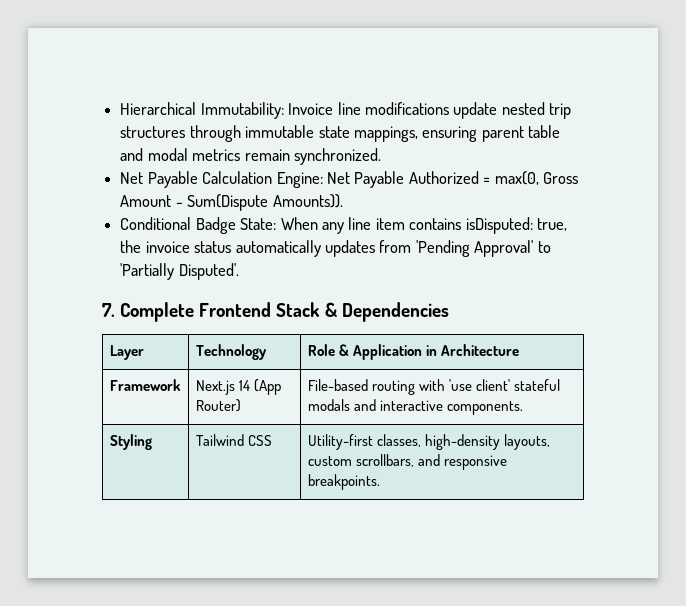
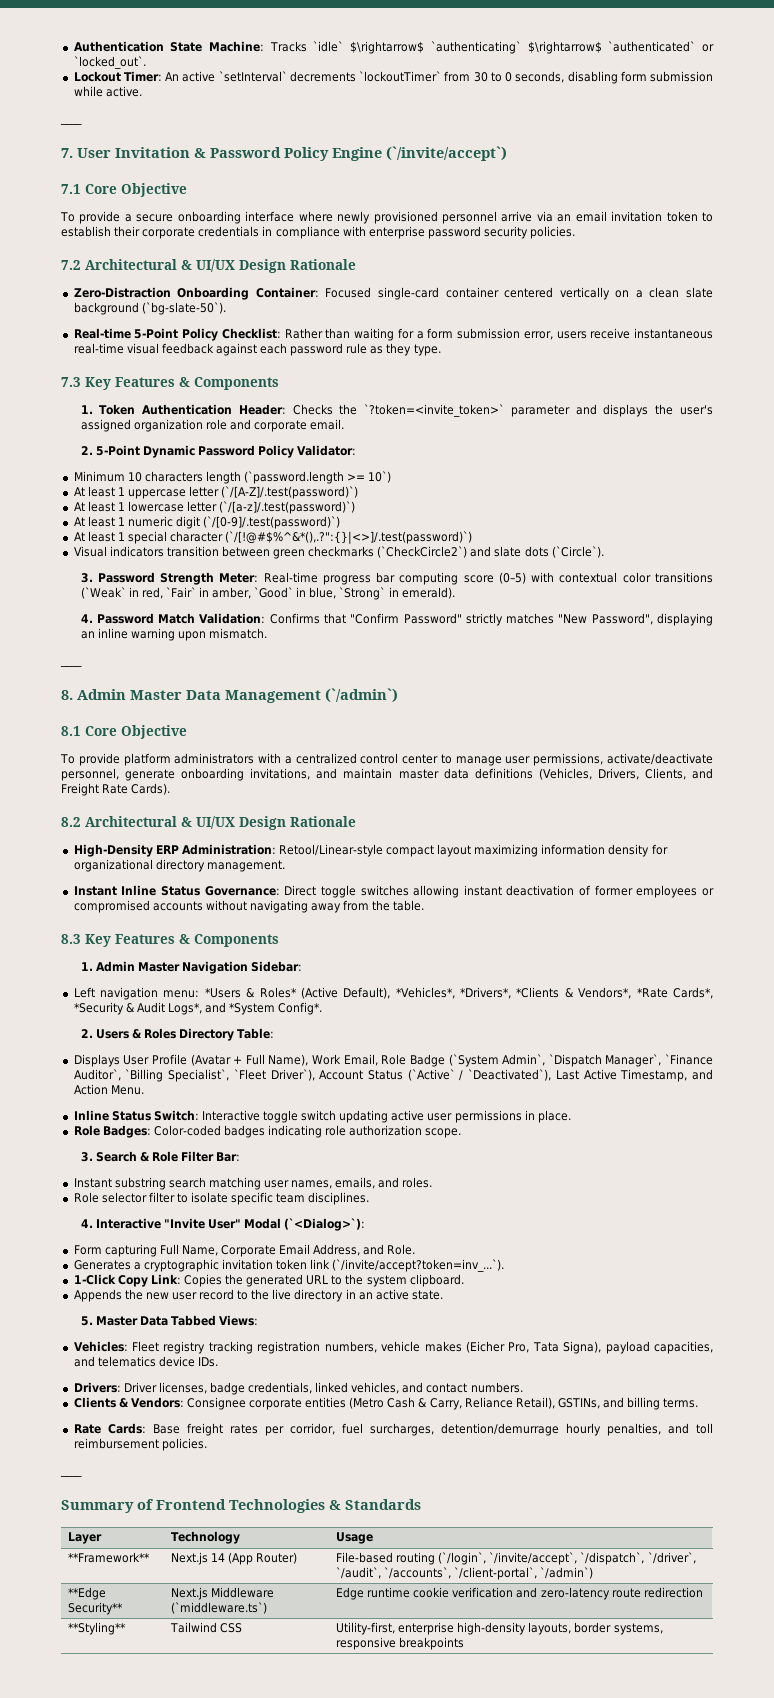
- Hierarchical Immutability: Invoice line modifications update nested trip structures through immutable state mappings, ensuring parent table and modal metrics remain synchronized.
- Net Payable Calculation Engine: Net Payable Authorized = max(0, Gross Amount - Sum(Dispute Amounts)).
- Conditional Badge State: When any line item contains isDisputed: true, the invoice status automatically updates from 'Pending Approval' to 'Partially Disputed'.
- 7. Complete Frontend Stack & Dependencies
- Layer | Technology | Role & Application in Architecture
- Framework | Next.js 14 (App Router) | File-based routing with 'use client' stateful modals and interactive components.
- Styling | Tailwind CSS | Utility-first classes, high-density layouts, custom scrollbars, and responsive breakpoints.
+ Authentication State Machine: Tracks `idle` $\rightarrow$ `authenticating` $\rightarrow$ `authenticated` or `locked_out`.
+ Lockout Timer: An active `setInterval` decrements `lockoutTimer` from 30 to 0 seconds, disabling form submission while active.
+ ____
+ 7. User Invitation & Password Policy Engine (`/invite/accept`)
+ 7.1 Core Objective
+ To provide a secure onboarding interface where newly provisioned personnel arrive via an email invitation token to establish their corporate credentials in compliance with enterprise password security policies.
+ 7.2 Architectural & UI/UX Design Rationale
+ Zero-Distraction Onboarding Container: Focused single-card container centered vertically on a clean slate background (`bg-slate-50`).
+ Real-time 5-Point Policy Checklist: Rather than waiting for a form submission error, users receive instantaneous real-time visual feedback against each password rule as they type.
+ 7.3 Key Features & Components
+ 1. Token Authentication Header: Checks the `?token=<invite_token>` parameter and displays the user's assigned organization role and corporate email.
+ 2. 5-Point Dynamic Password Policy Validator:
+ Minimum 10 characters length (`password.length >= 10`)
+ At least 1 uppercase letter (`/[A-Z]/.test(password)`)
+ At least 1 lowercase letter (`/[a-z]/.test(password)`)
+ At least 1 numeric digit (`/[0-9]/.test(password)`)
+ At least 1 special character (`/[!@#$%^&*(),.?":{}|<>]/.test(password)`)
+ Visual indicators transition between green checkmarks (`CheckCircle2`) and slate dots (`Circle`).
+ 3. Password Strength Meter: Real-time progress bar computing score (0–5) with contextual color transitions (`Weak` in red, `Fair` in amber, `Good` in blue, `Strong` in emerald).
+ 4. Password Match Validation: Confirms that "Confirm Password" strictly matches "New Password", displaying an inline warning upon mismatch.
+ ____
+ 8. Admin Master Data Management (`/admin`)
+ 8.1 Core Objective
+ To provide platform administrators with a centralized control center to manage user permissions, activate/deactivate personnel, generate onboarding invitations, and maintain master data definitions (Vehicles, Drivers, Clients, and Freight Rate Cards).
+ 8.2 Architectural & UI/UX Design Rationale
+ High-Density ERP Administration: Retool/Linear-style compact layout maximizing information density for organizational directory management.
+ Instant Inline Status Governance: Direct toggle switches allowing instant deactivation of former employees or compromised accounts without navigating away from the table.
+ 8.3 Key Features & Components
+ 1. Admin Master Navigation Sidebar:
+ Left navigation menu: *Users & Roles* (Active Default), *Vehicles*, *Drivers*, *Clients & Vendors*, *Rate Cards*, *Security & Audit Logs*, and *System Config*.
+ 2. Users & Roles Directory Table:
+ Displays User Profile (Avatar + Full Name), Work Email, Role Badge (`System Admin`, `Dispatch Manager`, `Finance Auditor`, `Billing Specialist`, `Fleet Driver`), Account Status (`Active` / `Deactivated`), Last Active Timestamp, and Action Menu.
+ Inline Status Switch: Interactive toggle switch updating active user permissions in place.
+ Role Badges: Color-coded badges indicating role authorization scope.
+ 3. Search & Role Filter Bar:
+ Instant substring search matching user names, emails, and roles.
+ Role selector filter to isolate specific team disciplines.
+ 4. Interactive "Invite User" Modal (`<Dialog>`):
+ Form capturing Full Name, Corporate Email Address, and Role.
+ Generates a cryptographic invitation token link (`/invite/accept?token=inv_...`).
+ 1-Click Copy Link: Copies the generated URL to the system clipboard.
+ Appends the new user record to the live directory in an active state.
+ 5. Master Data Tabbed Views:
+ Vehicles: Fleet registry tracking registration numbers, vehicle makes (Eicher Pro, Tata Signa), payload capacities, and telematics device IDs.
+ Drivers: Driver licenses, badge credentials, linked vehicles, and contact numbers.
+ Clients & Vendors: Consignee corporate entities (Metro Cash & Carry, Reliance Retail), GSTINs, and billing terms.
+ Rate Cards: Base freight rates per corridor, fuel surcharges, detention/demurrage hourly penalties, and toll reimbursement policies.
+ ____
+ Summary of Frontend Technologies & Standards
+ Layer | Technology | Usage
+ **Framework** | Next.js 14 (App Router) | File-based routing (`/login`, `/invite/accept`, `/dispatch`, `/driver`, `/audit`, `/accounts`, `/client-portal`, `/admin`)
+ **Edge Security** | Next.js Middleware (`middleware.ts`) | Edge runtime cookie verification and zero-latency route redirection
+ **Styling** | Tailwind CSS | Utility-first, enterprise high-density layouts, border systems, responsive breakpoints

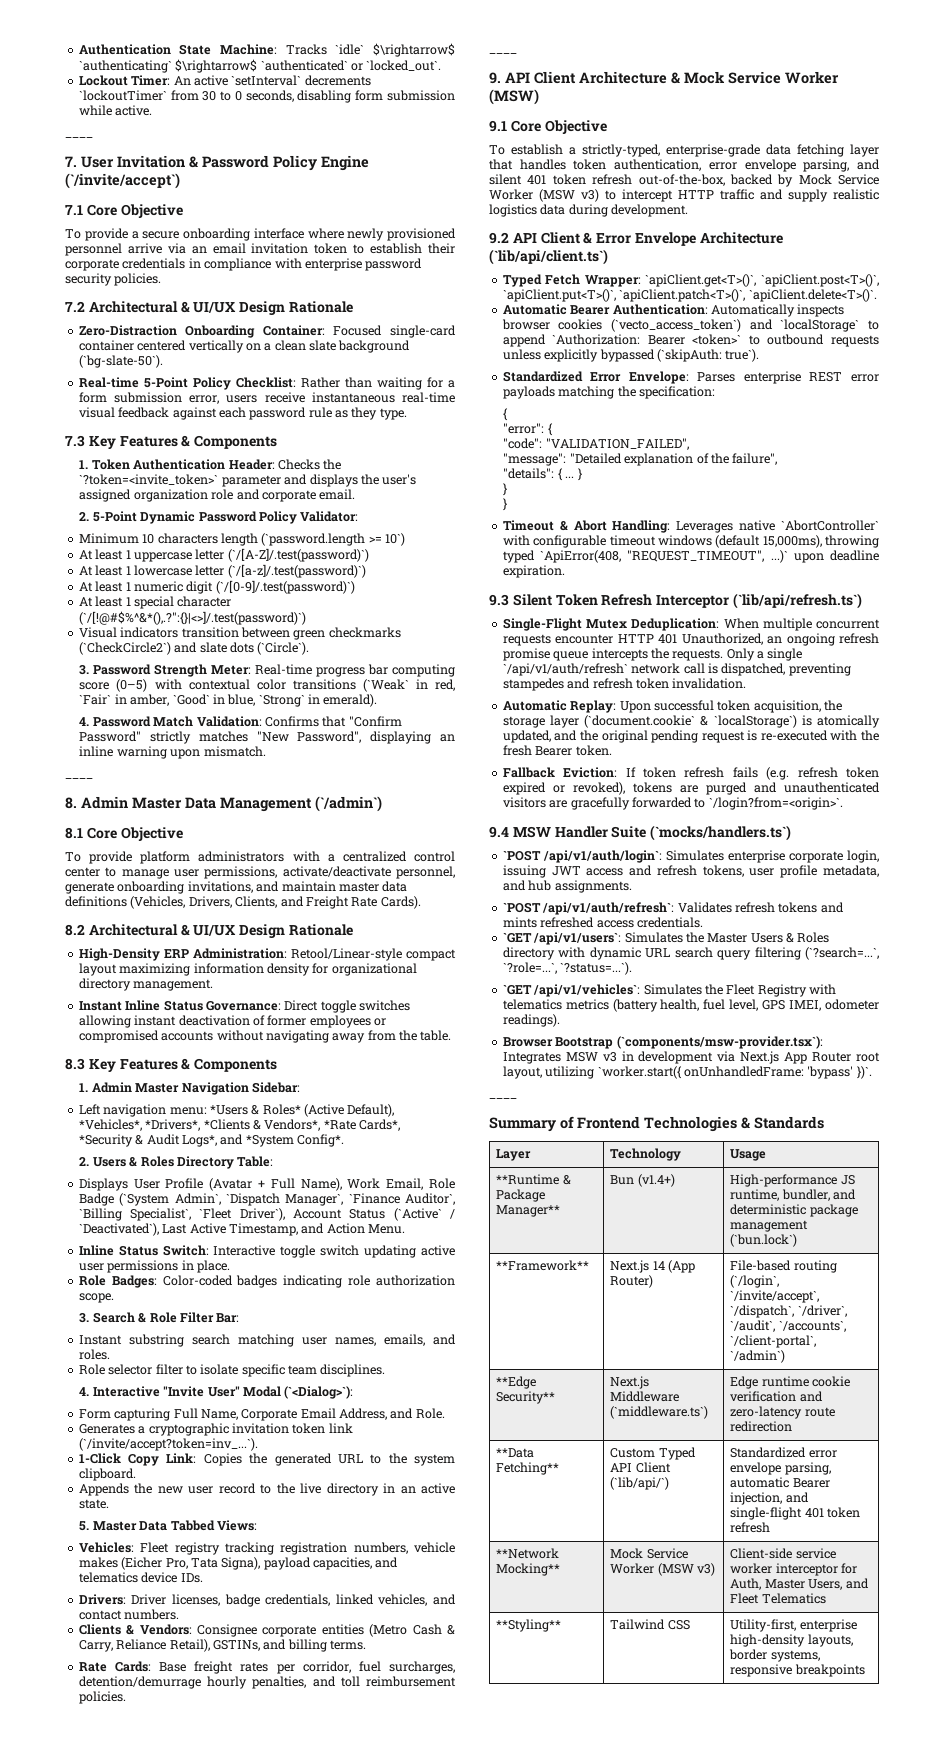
+ 9. API Client Architecture & Mock Service Worker (MSW)
+ 9.1 Core Objective
+ To establish a strictly-typed, enterprise-grade data fetching layer that handles token authentication, error envelope parsing, and silent 401 token refresh out-of-the-box, backed by Mock Service Worker (MSW v3) to intercept HTTP traffic and supply realistic logistics data during development.
+ 9.2 API Client & Error Envelope Architecture (`lib/api/client.ts`)
+ Typed Fetch Wrapper: `apiClient.get<T>()`, `apiClient.post<T>()`, `apiClient.put<T>()`, `apiClient.patch<T>()`, `apiClient.delete<T>()`.
+ Automatic Bearer Authentication: Automatically inspects browser cookies (`vecto_access_token`) and `localStorage` to append `Authorization: Bearer <token>` to outbound requests unless explicitly bypassed (`skipAuth: true`).
+ Standardized Error Envelope: Parses enterprise REST error payloads matching the specification:
+ {
+ "error": {
+ "code": "VALIDATION_FAILED",
+ "message": "Detailed explanation of the failure",
+ "details": { ... }
+ }
+ }
+ Timeout & Abort Handling: Leverages native `AbortController` with configurable timeout windows (default 15,000ms), throwing typed `ApiError(408, "REQUEST_TIMEOUT", ...)` upon deadline expiration.
+ 9.3 Silent Token Refresh Interceptor (`lib/api/refresh.ts`)
+ Single-Flight Mutex Deduplication: When multiple concurrent requests encounter HTTP 401 Unauthorized, an ongoing refresh promise queue intercepts the requests. Only a single `/api/v1/auth/refresh` network call is dispatched, preventing stampedes and refresh token invalidation.
+ Automatic Replay: Upon successful token acquisition, the storage layer (`document.cookie` & `localStorage`) is atomically updated, and the original pending request is re-executed with the fresh Bearer token.
+ Fallback Eviction: If token refresh fails (e.g. refresh token expired or revoked), tokens are purged and unauthenticated visitors are gracefully forwarded to `/login?from=<origin>`.
+ 9.4 MSW Handler Suite (`mocks/handlers.ts`)
+ `POST /api/v1/auth/login`: Simulates enterprise corporate login, issuing JWT access and refresh tokens, user profile metadata, and hub assignments.
+ `POST /api/v1/auth/refresh`: Validates refresh tokens and mints refreshed access credentials.
+ `GET /api/v1/users`: Simulates the Master Users & Roles directory with dynamic URL search query filtering (`?search=...`, `?role=...`, `?status=...`).
+ `GET /api/v1/vehicles`: Simulates the Fleet Registry with telematics metrics (battery health, fuel level, GPS IMEI, odometer readings).
+ Browser Bootstrap (`components/msw-provider.tsx`): Integrates MSW v3 in development via Next.js App Router root layout, utilizing `worker.start({ onUnhandledFrame: 'bypass' })`.
+ ____
+ **Runtime & Package Manager** | Bun (v1.4+) | High-performance JS runtime, bundler, and deterministic package management (`bun.lock`)
+ **Data Fetching** | Custom Typed API Client (`lib/api/`) | Standardized error envelope parsing, automatic Bearer injection, and single-flight 401 token refresh
+ **Network Mocking** | Mock Service Worker (MSW v3) | Client-side service worker interceptor for Auth, Master Users, and Fleet Telematics

